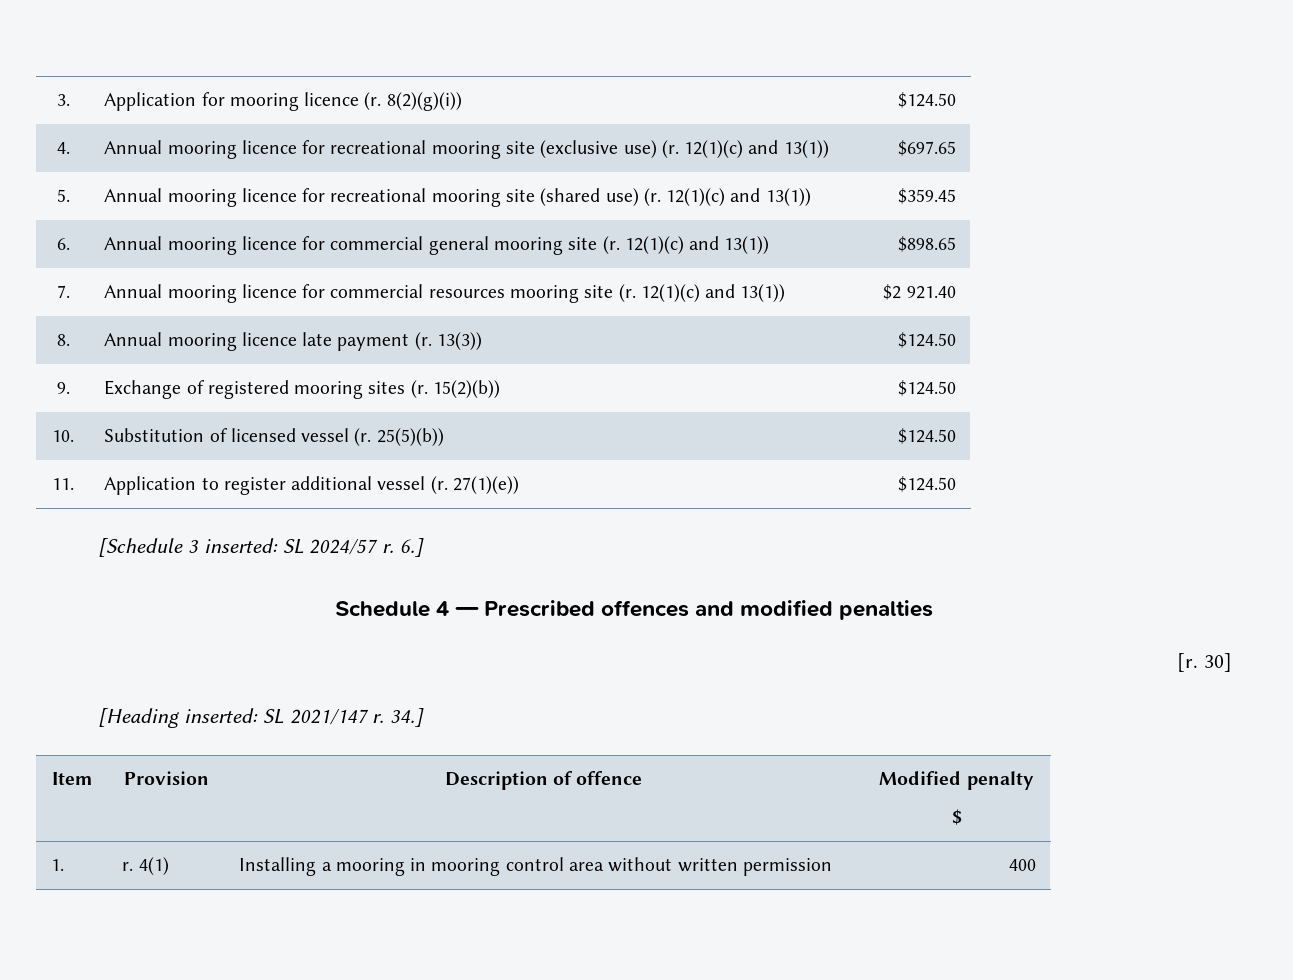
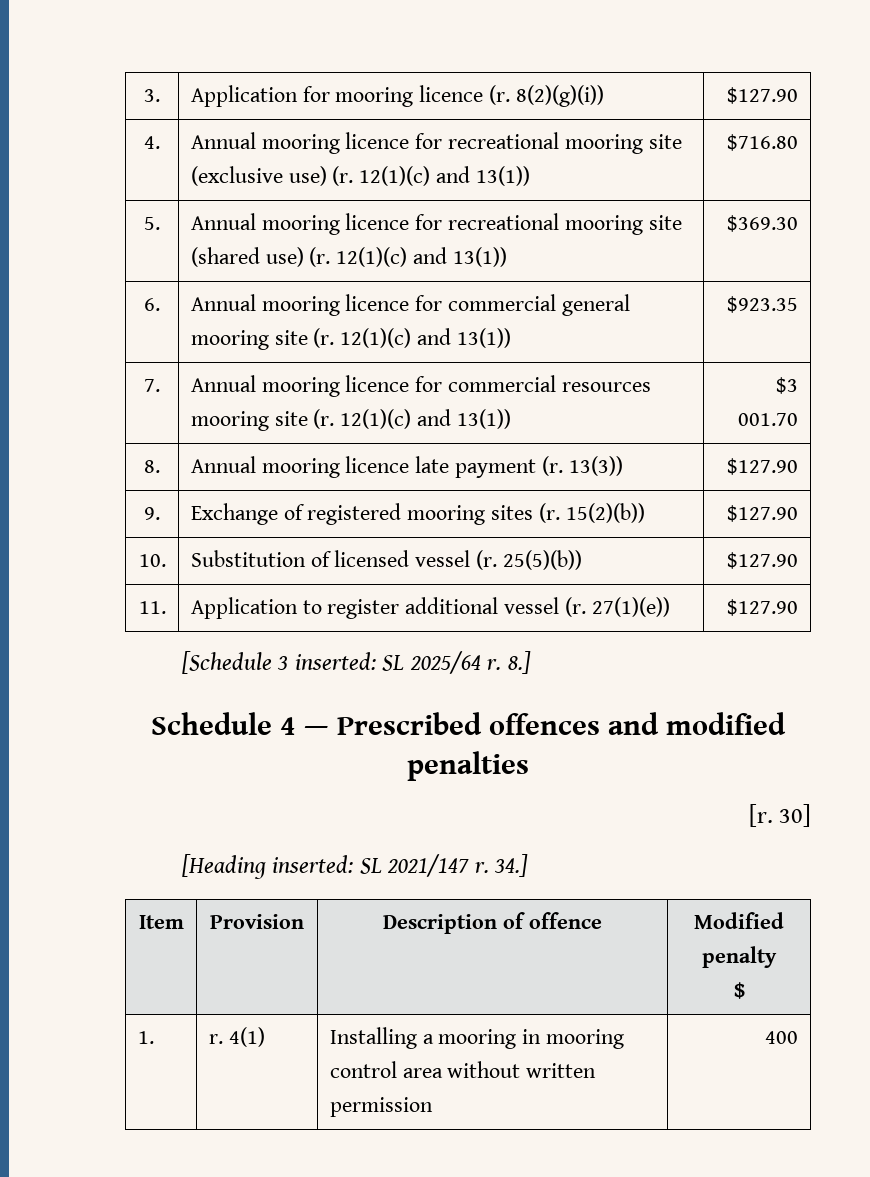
- 3. | Application for mooring licence (r. 8(2)(g)(i)) | $124.50
+ 3. | Application for mooring licence (r. 8(2)(g)(i)) | $127.90
- 4. | Annual mooring licence for recreational mooring site (exclusive use) (r. 12(1)(c) and 13(1)) | $697.65
+ 4. | Annual mooring licence for recreational mooring site (exclusive use) (r. 12(1)(c) and 13(1)) | $716.80
- 5. | Annual mooring licence for recreational mooring site (shared use) (r. 12(1)(c) and 13(1)) | $359.45
+ 5. | Annual mooring licence for recreational mooring site (shared use) (r. 12(1)(c) and 13(1)) | $369.30
- 6. | Annual mooring licence for commercial general mooring site (r. 12(1)(c) and 13(1)) | $898.65
+ 6. | Annual mooring licence for commercial general mooring site (r. 12(1)(c) and 13(1)) | $923.35
- 7. | Annual mooring licence for commercial resources mooring site (r. 12(1)(c) and 13(1)) | $2 921.40
+ 7. | Annual mooring licence for commercial resources mooring site (r. 12(1)(c) and 13(1)) | $3 001.70
- 8. | Annual mooring licence late payment (r. 13(3)) | $124.50
+ 8. | Annual mooring licence late payment (r. 13(3)) | $127.90
- 9. | Exchange of registered mooring sites (r. 15(2)(b)) | $124.50
+ 9. | Exchange of registered mooring sites (r. 15(2)(b)) | $127.90
- 10. | Substitution of licensed vessel (r. 25(5)(b)) | $124.50
+ 10. | Substitution of licensed vessel (r. 25(5)(b)) | $127.90
- 11. | Application to register additional vessel (r. 27(1)(e)) | $124.50
+ 11. | Application to register additional vessel (r. 27(1)(e)) | $127.90
- [Schedule 3 inserted: SL 2024/57 r. 6.]
+ [Schedule 3 inserted: SL 2025/64 r. 8.]

